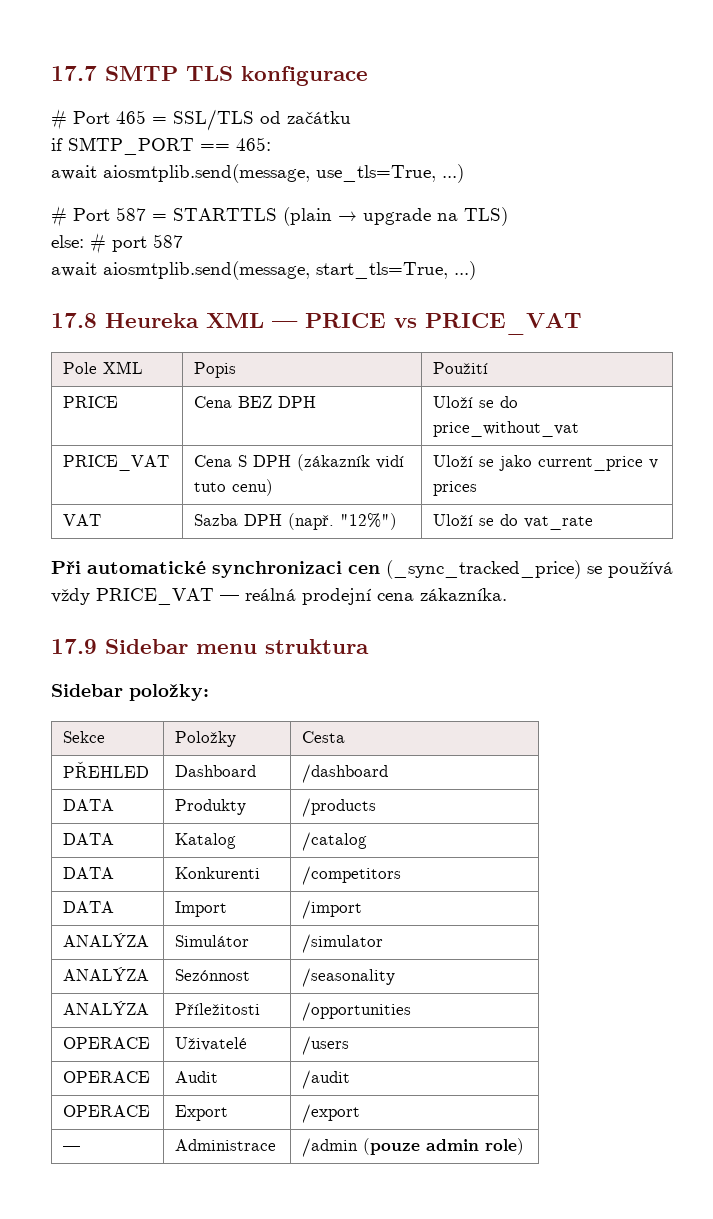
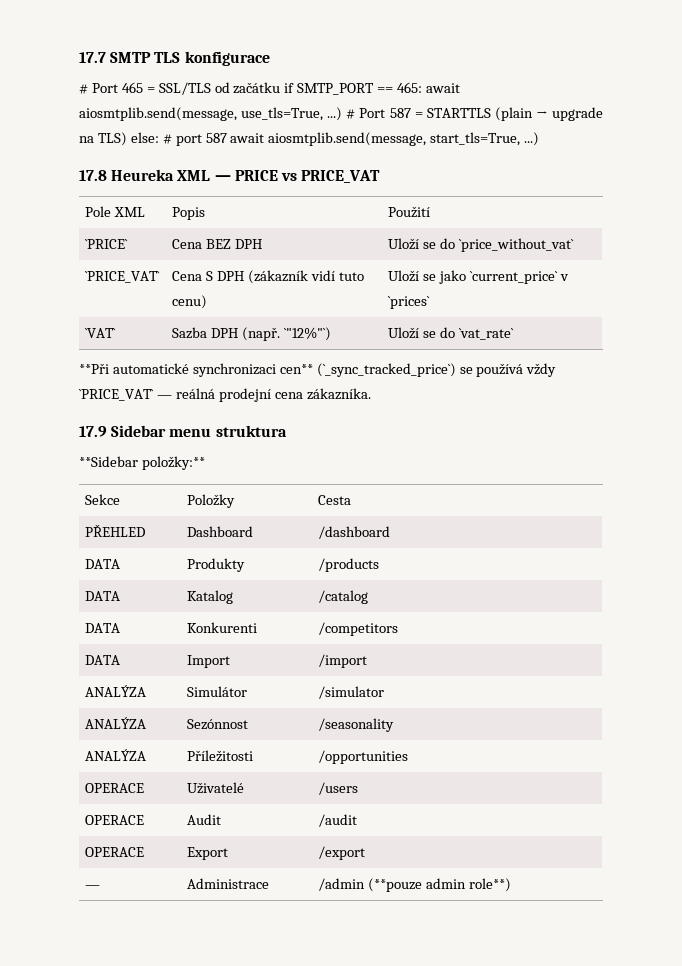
- # Port 465 = SSL/TLS od začátku
- if SMTP_PORT == 465:
- await aiosmtplib.send(message, use_tls=True, ...)
- # Port 587 = STARTTLS (plain → upgrade na TLS)
- else: # port 587
- await aiosmtplib.send(message, start_tls=True, ...)
+ # Port 465 = SSL/TLS od začátku if SMTP_PORT == 465: await aiosmtplib.send(message, use_tls=True, ...) # Port 587 = STARTTLS (plain → upgrade na TLS) else: # port 587 await aiosmtplib.send(message, start_tls=True, ...)
- PRICE | Cena BEZ DPH | Uloží se do price_without_vat
- PRICE_VAT | Cena S DPH (zákazník vidí tuto cenu) | Uloží se jako current_price v prices
- VAT | Sazba DPH (např. "12%") | Uloží se do vat_rate
- Při automatické synchronizaci cen (_sync_tracked_price) se používá vždy PRICE_VAT — reálná prodejní cena zákazníka.
+ `PRICE` | Cena BEZ DPH | Uloží se do `price_without_vat`
+ `PRICE_VAT` | Cena S DPH (zákazník vidí tuto cenu) | Uloží se jako `current_price` v `prices`
+ `VAT` | Sazba DPH (např. `"12%"`) | Uloží se do `vat_rate`
+ **Při automatické synchronizaci cen** (`_sync_tracked_price`) se používá vždy `PRICE_VAT` — reálná prodejní cena zákazníka.
- Sidebar položky:
+ **Sidebar položky:**
- — | Administrace | /admin (pouze admin role)
+ — | Administrace | /admin (**pouze admin role**)

